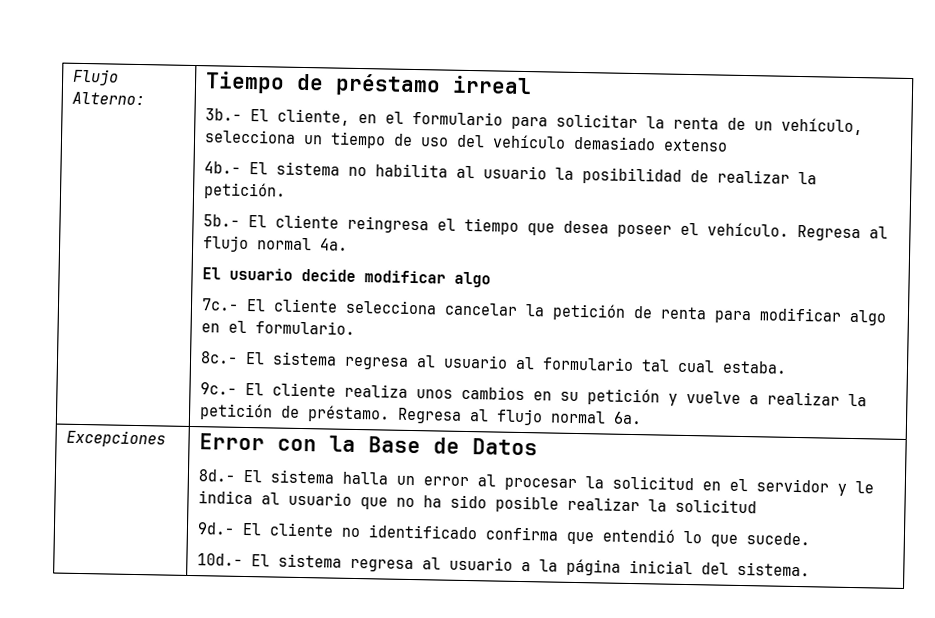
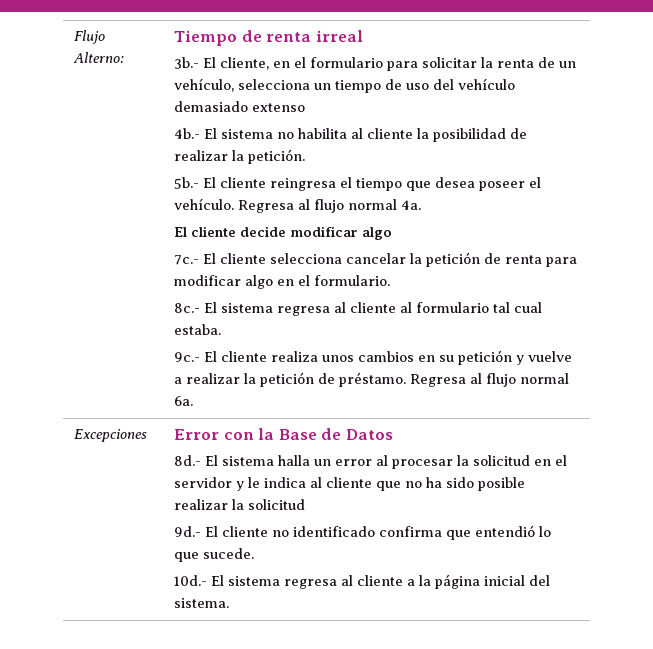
- Tiempo de préstamo irreal
+ Tiempo de renta irreal
- 4b.- El sistema no habilita al usuario la posibilidad de realizar la petición.
+ 4b.- El sistema no habilita al cliente la posibilidad de realizar la petición.
- El usuario decide modificar algo
+ El cliente decide modificar algo
- 8c.- El sistema regresa al usuario al formulario tal cual estaba.
+ 8c.- El sistema regresa al cliente al formulario tal cual estaba.
- 8d.- El sistema halla un error al procesar la solicitud en el servidor y le indica al usuario que no ha sido posible realizar la solicitud
+ 8d.- El sistema halla un error al procesar la solicitud en el servidor y le indica al cliente que no ha sido posible realizar la solicitud
- 10d.- El sistema regresa al usuario a la página inicial del sistema.
+ 10d.- El sistema regresa al cliente a la página inicial del sistema.

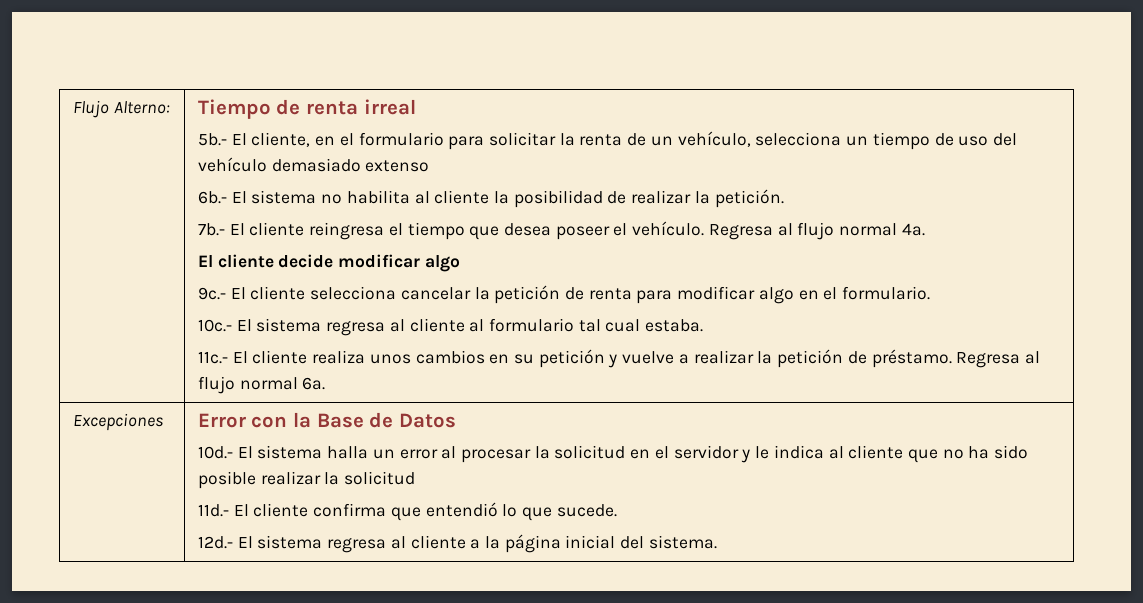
- 3b.- El cliente, en el formulario para solicitar la renta de un vehículo, selecciona un tiempo de uso del vehículo demasiado extenso
+ 5b.- El cliente, en el formulario para solicitar la renta de un vehículo, selecciona un tiempo de uso del vehículo demasiado extenso
- 4b.- El sistema no habilita al cliente la posibilidad de realizar la petición.
+ 6b.- El sistema no habilita al cliente la posibilidad de realizar la petición.
- 5b.- El cliente reingresa el tiempo que desea poseer el vehículo.
+ 7b.- El cliente reingresa el tiempo que desea poseer el vehículo.
- 7c.- El cliente selecciona cancelar la petición de renta para modificar algo en el formulario.
+ 9c.- El cliente selecciona cancelar la petición de renta para modificar algo en el formulario.
- 8c.- El sistema regresa al cliente al formulario tal cual estaba.
+ 10c.- El sistema regresa al cliente al formulario tal cual estaba.
- 9c.- El cliente realiza unos cambios en su petición y vuelve a realizar la petición de préstamo.
+ 11c.- El cliente realiza unos cambios en su petición y vuelve a realizar la petición de préstamo.
- 8d.- El sistema halla un error al procesar la solicitud en el servidor y le indica al cliente que no ha sido posible realizar la solicitud
+ 10d.- El sistema halla un error al procesar la solicitud en el servidor y le indica al cliente que no ha sido posible realizar la solicitud
- 9d.- El cliente no identificado confirma que entendió lo que sucede.
+ 11d.- El cliente confirma que entendió lo que sucede.
- 10d.- El sistema regresa al cliente a la página inicial del sistema.
+ 12d.- El sistema regresa al cliente a la página inicial del sistema.

